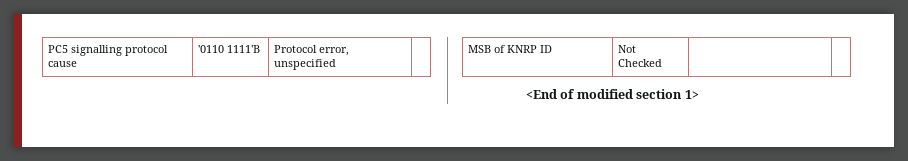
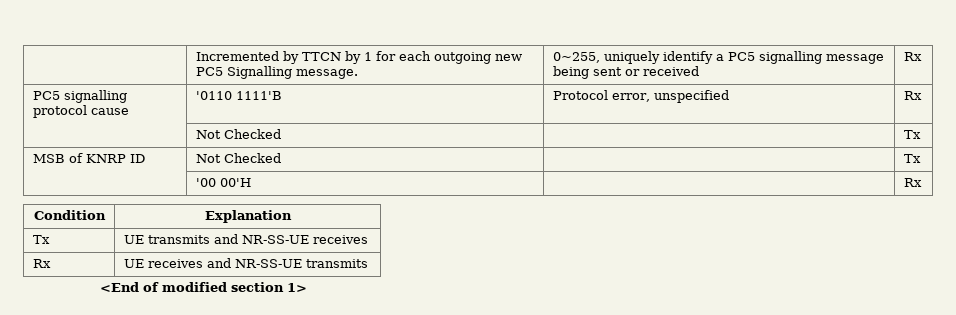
+ | Incremented by TTCN by 1 for each outgoing new PC5 Signalling message. | 0~255, uniquely identify a PC5 signalling message being sent or received | Rx
- PC5 signalling protocol cause | '0110 1111'B | Protocol error, unspecified |
+ PC5 signalling protocol cause | '0110 1111'B | Protocol error, unspecified | Rx
+ | Not Checked | | Tx
- MSB of KNRP ID | Not Checked | |
+ MSB of KNRP ID | Not Checked | | Tx
+ | '00 00'H | | Rx
+ Condition | Explanation
+ Tx | UE transmits and NR-SS-UE receives
+ Rx | UE receives and NR-SS-UE transmits

